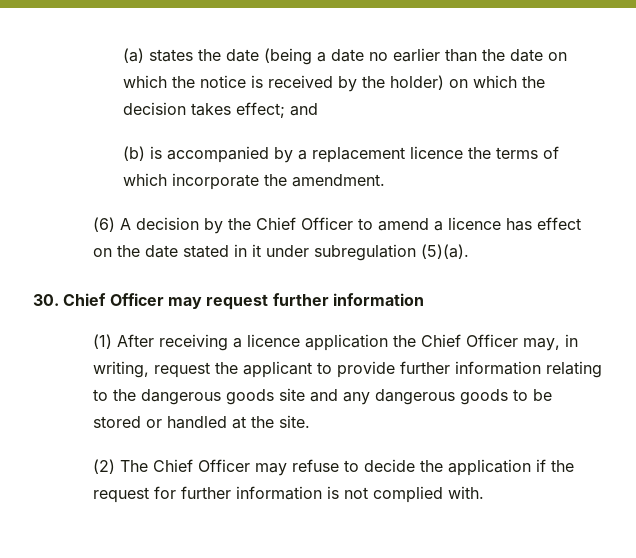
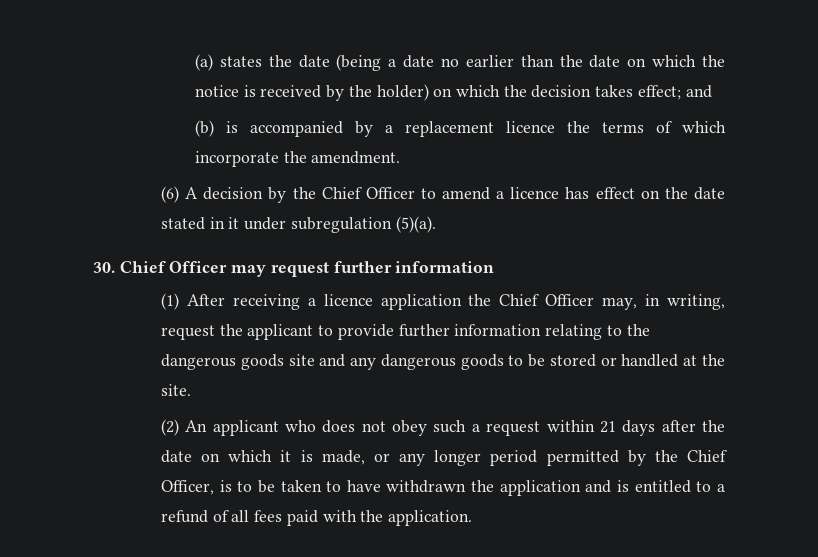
- (2) The Chief Officer may refuse to decide the application if the request for further information is not complied with.
+ (2) An applicant who does not obey such a request within 21 days after the date on which it is made, or any longer period permitted by the Chief Officer, is to be taken to have withdrawn the application and is entitled to a refund of all fees paid with the application.

